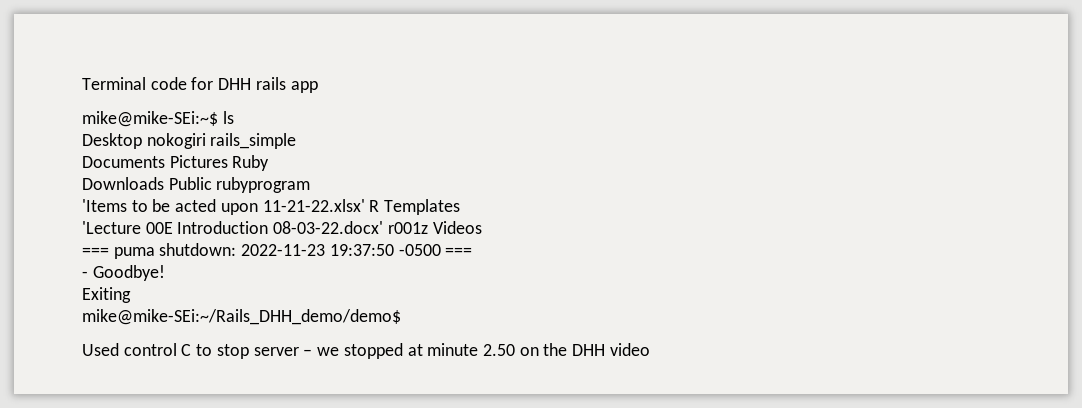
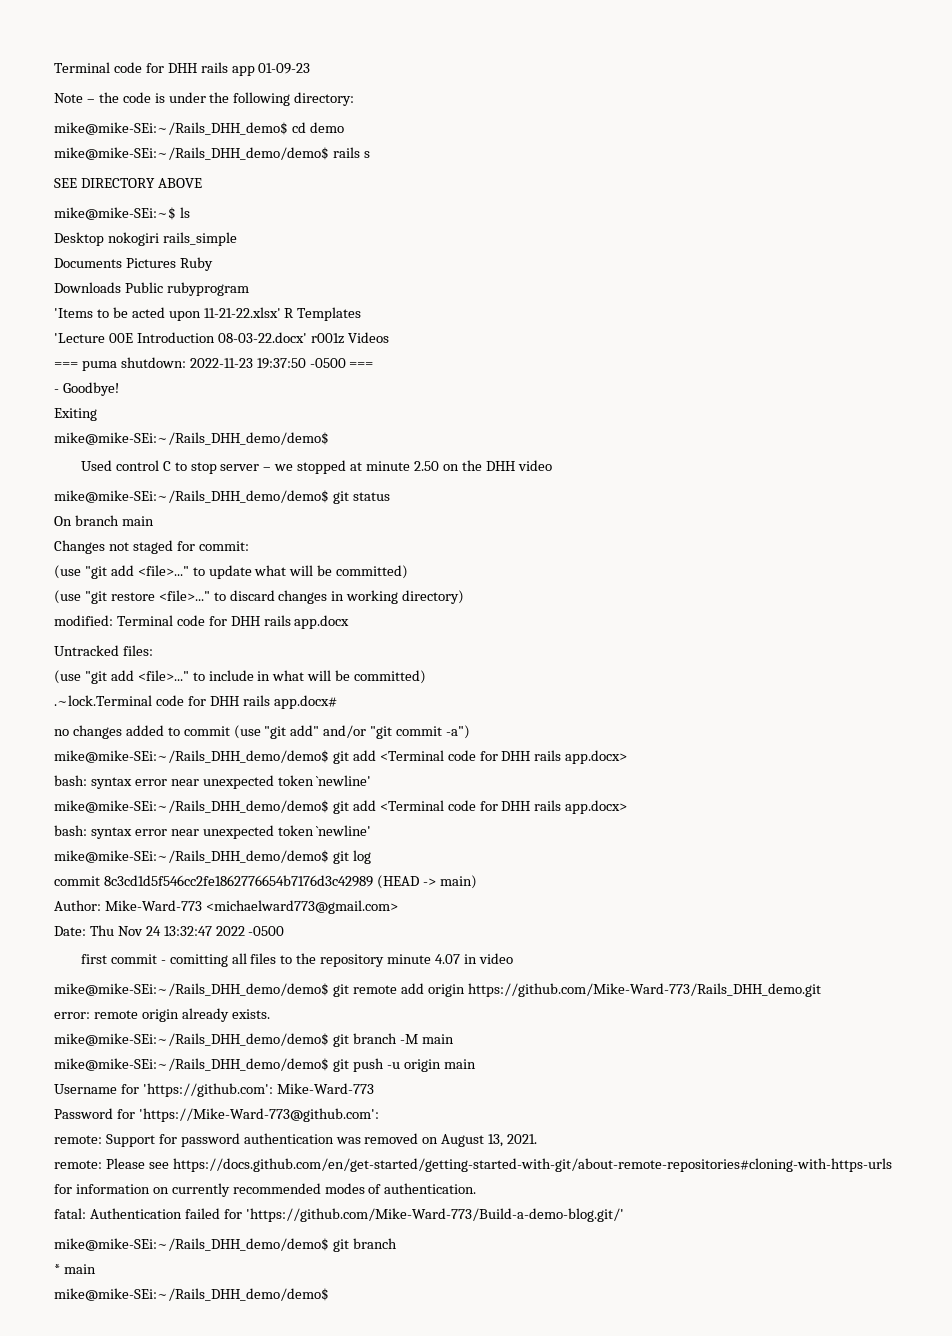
- Terminal code for DHH rails app
+ Terminal code for DHH rails app 01-09-23
+ Note – the code is under the following directory:
+ mike@mike-SEi:~/Rails_DHH_demo$ cd demo
+ mike@mike-SEi:~/Rails_DHH_demo/demo$ rails s
+ SEE DIRECTORY ABOVE
+ mike@mike-SEi:~/Rails_DHH_demo/demo$ git status
+ On branch main
+ Changes not staged for commit:
+ (use "git add <file>..." to update what will be committed)
+ (use "git restore <file>..." to discard changes in working directory)
+ modified: Terminal code for DHH rails app.docx
+ Untracked files:
+ (use "git add <file>..." to include in what will be committed)
+ .~lock.Terminal code for DHH rails app.docx#
+ no changes added to commit (use "git add" and/or "git commit -a")
+ mike@mike-SEi:~/Rails_DHH_demo/demo$ git add <Terminal code for DHH rails app.docx>
+ bash: syntax error near unexpected token `newline'
+ mike@mike-SEi:~/Rails_DHH_demo/demo$ git add <Terminal code for DHH rails app.docx>
+ bash: syntax error near unexpected token `newline'
+ mike@mike-SEi:~/Rails_DHH_demo/demo$ git log
+ commit 8c3cd1d5f546cc2fe1862776654b7176d3c42989 (HEAD -> main)
+ Author: Mike-Ward-773 <michaelward773@gmail.com>
+ Date: Thu Nov 24 13:32:47 2022 -0500
+ first commit - comitting all files to the repository minute 4.07 in video
+ mike@mike-SEi:~/Rails_DHH_demo/demo$ git remote add origin https://github.com/Mike-Ward-773/Rails_DHH_demo.git
+ error: remote origin already exists.
+ mike@mike-SEi:~/Rails_DHH_demo/demo$ git branch -M main
+ mike@mike-SEi:~/Rails_DHH_demo/demo$ git push -u origin main
+ Username for 'https://github.com': Mike-Ward-773
+ Password for 'https://Mike-Ward-773@github.com':
+ remote: Support for password authentication was removed on August 13, 2021.
+ remote: Please see https://docs.github.com/en/get-started/getting-started-with-git/about-remote-repositories#cloning-with-https-urls for information on currently recommended modes of authentication.
+ fatal: Authentication failed for 'https://github.com/Mike-Ward-773/Build-a-demo-blog.git/'
+ mike@mike-SEi:~/Rails_DHH_demo/demo$ git branch
+ * main
+ mike@mike-SEi:~/Rails_DHH_demo/demo$

